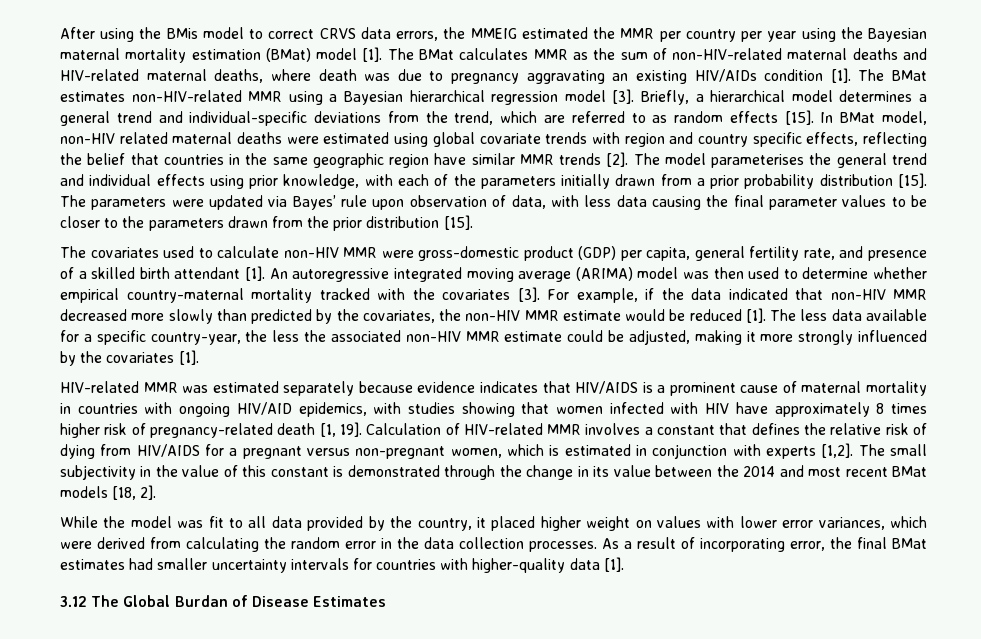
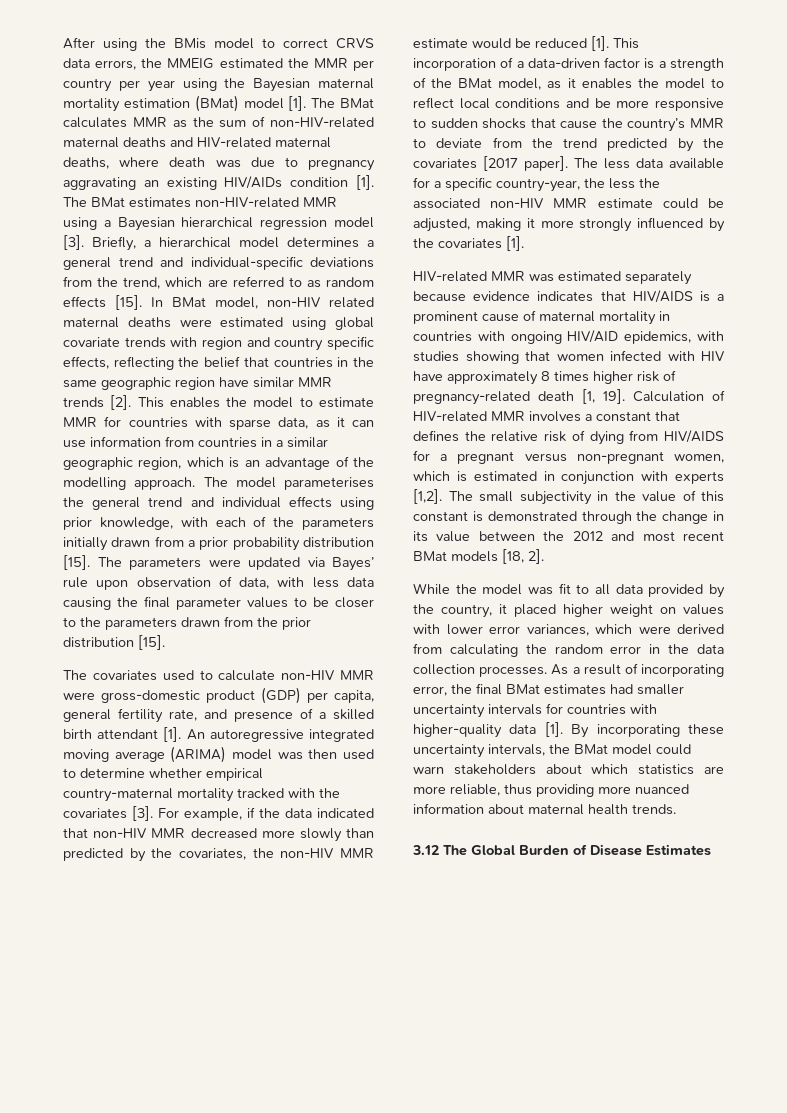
+ This enables the model to estimate MMR for countries with sparse data, as it can use information from countries in a similar geographic region, which is an advantage of the modelling approach.
+ This incorporation of a data-driven factor is a strength of the BMat model, as it enables the model to reflect local conditions and be more responsive to sudden shocks that cause the country’s MMR to deviate from the trend predicted by the covariates [2017 paper].
- The small subjectivity in the value of this constant is demonstrated through the change in its value between the 2014 and most recent BMat models [18, 2].
+ The small subjectivity in the value of this constant is demonstrated through the change in its value between the 2012 and most recent BMat models [18, 2].
+ By incorporating these uncertainty intervals, the BMat model could warn stakeholders about which statistics are more reliable, thus providing more nuanced information about maternal health trends.
- 3.12 The Global Burdan of Disease Estimates
+ 3.12 The Global Burden of Disease Estimates

